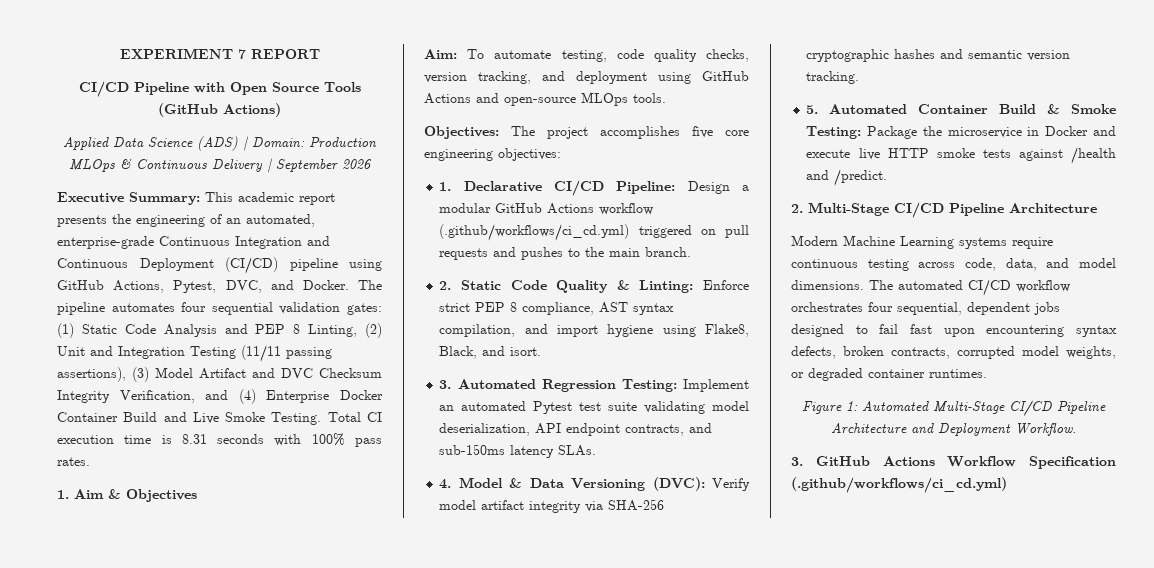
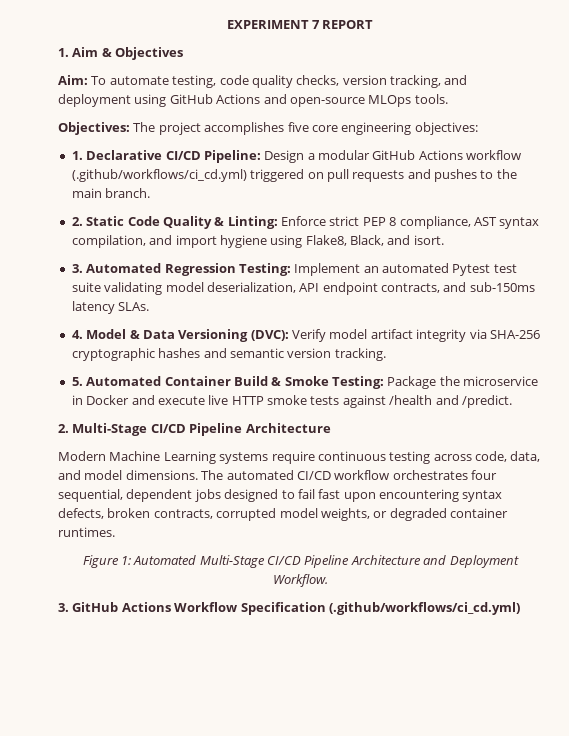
- CI/CD Pipeline with Open Source Tools (GitHub Actions)
- Applied Data Science (ADS) | Domain: Production MLOps & Continuous Delivery | September 2026
- Executive Summary: This academic report presents the engineering of an automated, enterprise-grade Continuous Integration and Continuous Deployment (CI/CD) pipeline using GitHub Actions, Pytest, DVC, and Docker. The pipeline automates four sequential validation gates: (1) Static Code Analysis and PEP 8 Linting, (2) Unit and Integration Testing (11/11 passing assertions), (3) Model Artifact and DVC Checksum Integrity Verification, and (4) Enterprise Docker Container Build and Live Smoke Testing. Total CI execution time is 8.31 seconds with 100% pass rates.

